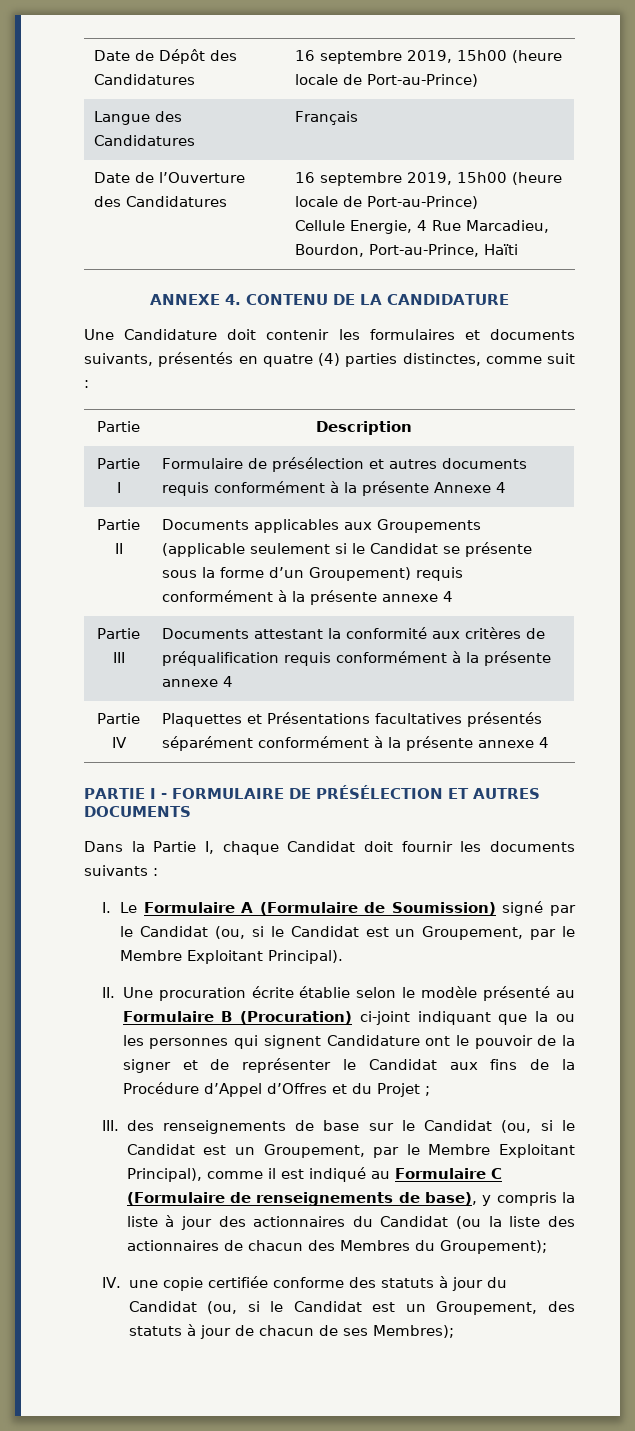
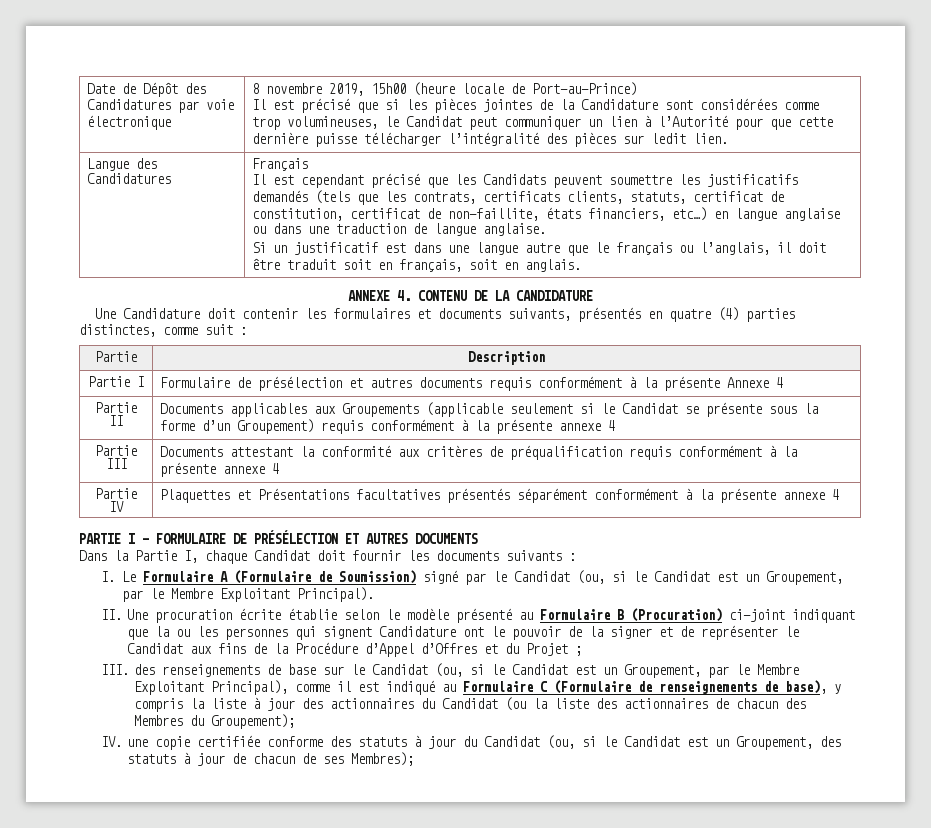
- Date de Dépôt des Candidatures | 16 septembre 2019, 15h00 (heure locale de Port-au-Prince)
+ Date de Dépôt des Candidatures par voie électronique | 8 novembre 2019, 15h00 (heure locale de Port-au-Prince)
+ Il est précisé que si les pièces jointes de la Candidature sont considérées comme trop volumineuses, le Candidat peut communiquer un lien à l’Autorité pour que cette dernière puisse télécharger l’intégralité des pièces sur ledit lien.
  Langue des Candidatures | Français
- Date de l’Ouverture des Candidatures | 16 septembre 2019, 15h00 (heure locale de Port-au-Prince)
- Cellule Energie, 4 Rue Marcadieu, Bourdon, Port-au-Prince, Haïti
+ Il est cependant précisé que les Candidats peuvent soumettre les justificatifs demandés (tels que les contrats, certificats clients, statuts, certificat de constitution, certificat de non-faillite, états financiers, etc…) en langue anglaise ou dans une traduction de langue anglaise.
+ Si un justificatif est dans une langue autre que le français ou l’anglais, il doit être traduit soit en français, soit en anglais.

